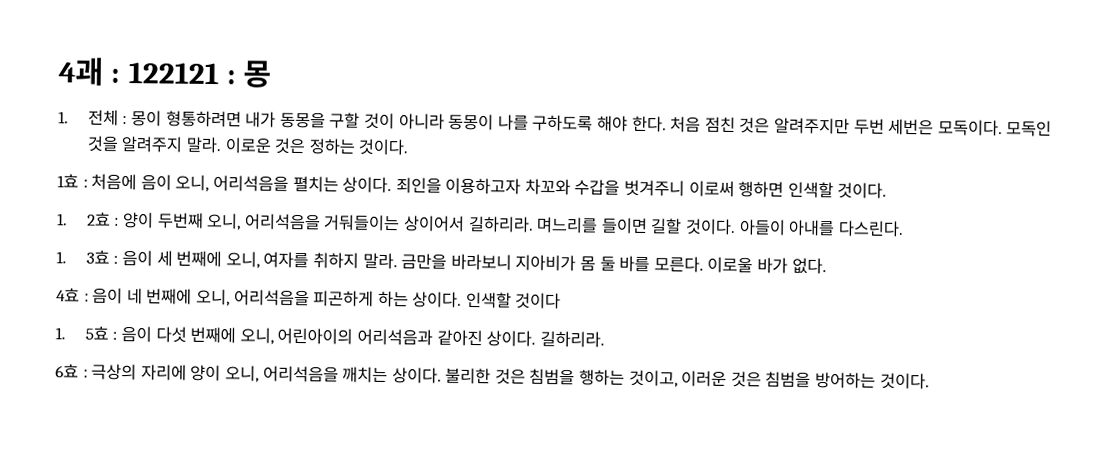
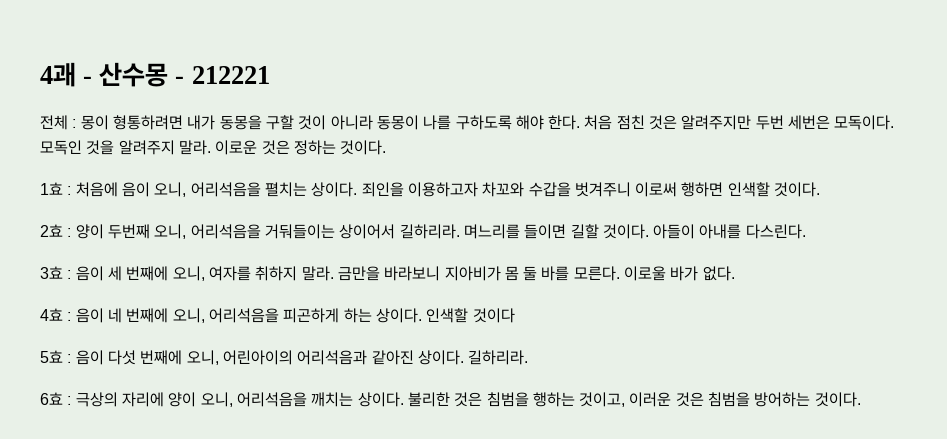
- 4괘 : 122121 : 몽
- 1. 전체 : 몽이 형통하려면 내가 동몽을 구할 것이 아니라 동몽이 나를 구하도록 해야 한다.
+ 4괘 - 산수몽 - 212221
+ 전체 : 몽이 형통하려면 내가 동몽을 구할 것이 아니라 동몽이 나를 구하도록 해야 한다.
- 1. 2효 : 양이 두번째 오니, 어리석음을 거둬들이는 상이어서 길하리라.
+ 2효 : 양이 두번째 오니, 어리석음을 거둬들이는 상이어서 길하리라.
- 1. 3효 : 음이 세 번째에 오니, 여자를 취하지 말라.
+ 3효 : 음이 세 번째에 오니, 여자를 취하지 말라.
- 1. 5효 : 음이 다섯 번째에 오니, 어린아이의 어리석음과 같아진 상이다.
+ 5효 : 음이 다섯 번째에 오니, 어린아이의 어리석음과 같아진 상이다.

